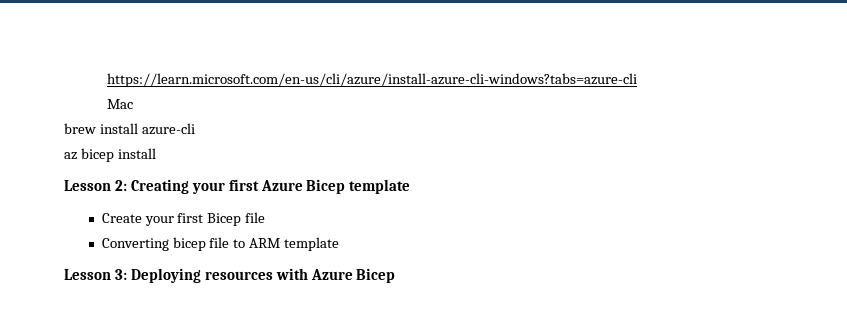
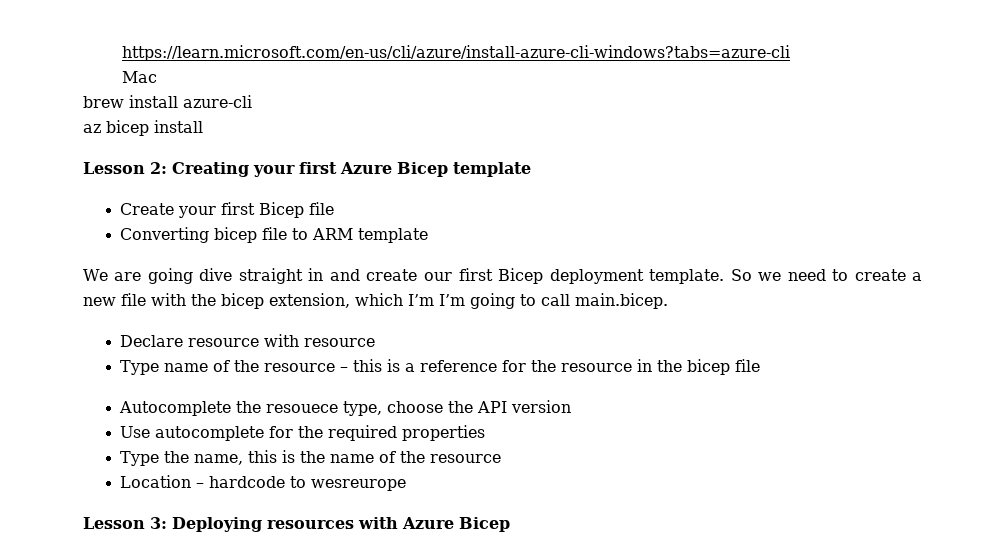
+ We are going dive straight in and create our first Bicep deployment template. So we need to create a new file with the bicep extension, which I’m I’m going to call main.bicep.
+ Declare resource with resource
+ Type name of the resource – this is a reference for the resource in the bicep file
+ Autocomplete the resouece type, choose the API version
+ Use autocomplete for the required properties
+ Type the name, this is the name of the resource
+ Location – hardcode to wesreurope

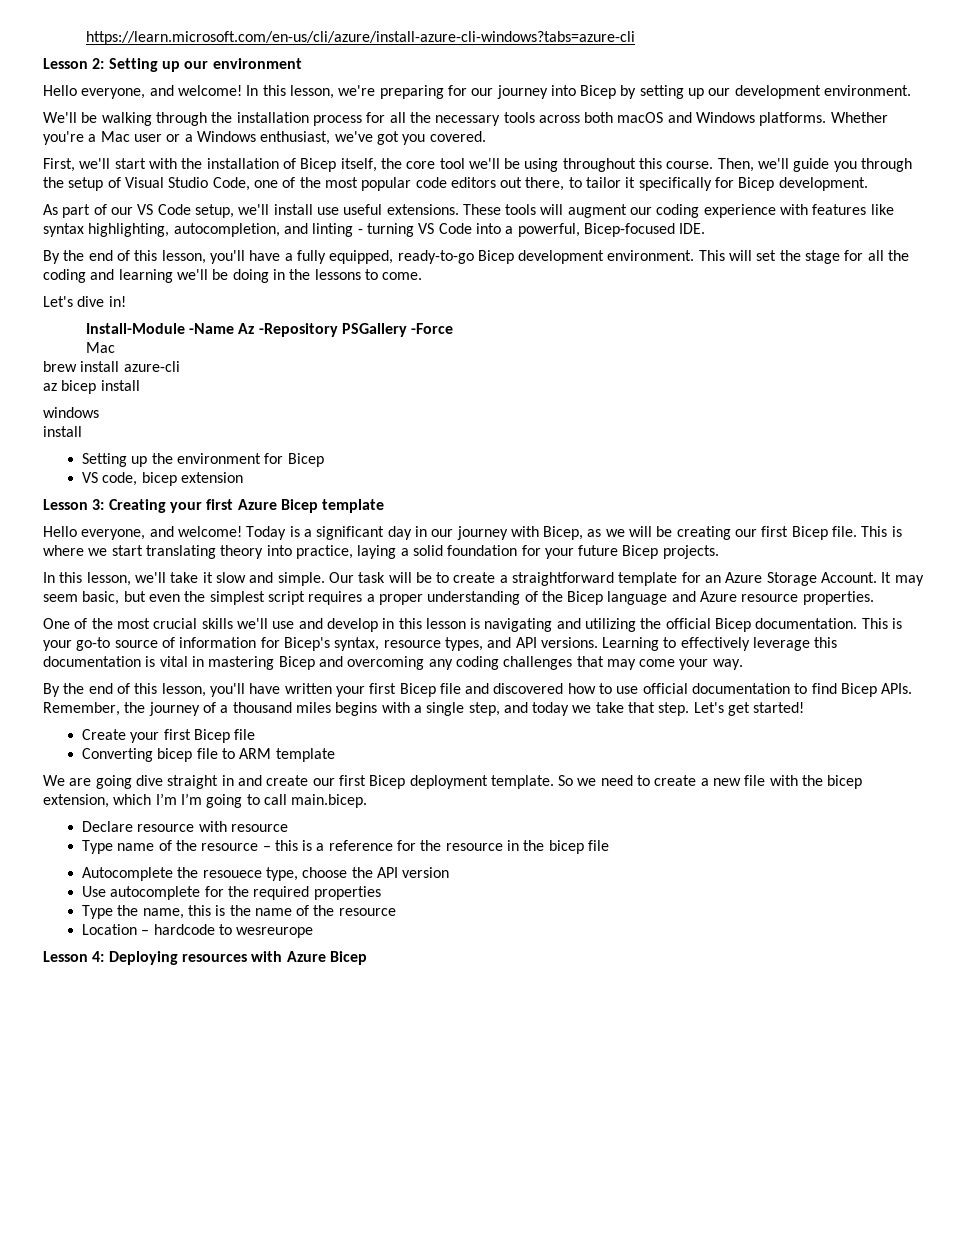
+ Lesson 2: Setting up our environment
+ Hello everyone, and welcome! In this lesson, we're preparing for our journey into Bicep by setting up our development environment.
+ We'll be walking through the installation process for all the necessary tools across both macOS and Windows platforms. Whether you're a Mac user or a Windows enthusiast, we've got you covered.
+ First, we'll start with the installation of Bicep itself, the core tool we'll be using throughout this course. Then, we'll guide you through the setup of Visual Studio Code, one of the most popular code editors out there, to tailor it specifically for Bicep development.
+ As part of our VS Code setup, we'll install use useful extensions. These tools will augment our coding experience with features like syntax highlighting, autocompletion, and linting - turning VS Code into a powerful, Bicep-focused IDE.
+ By the end of this lesson, you'll have a fully equipped, ready-to-go Bicep development environment. This will set the stage for all the coding and learning we'll be doing in the lessons to come.
+ Let's dive in!
+ Install-Module -Name Az -Repository PSGallery -Force
- Lesson 2: Creating your first Azure Bicep template
+ windows
+ install
+ Setting up the environment for Bicep
+ VS code, bicep extension
+ Lesson 3: Creating your first Azure Bicep template
+ Hello everyone, and welcome! Today is a significant day in our journey with Bicep, as we will be creating our first Bicep file. This is where we start translating theory into practice, laying a solid foundation for your future Bicep projects.
+ In this lesson, we'll take it slow and simple. Our task will be to create a straightforward template for an Azure Storage Account. It may seem basic, but even the simplest script requires a proper understanding of the Bicep language and Azure resource properties.
+ One of the most crucial skills we'll use and develop in this lesson is navigating and utilizing the official Bicep documentation. This is your go-to source of information for Bicep's syntax, resource types, and API versions. Learning to effectively leverage this documentation is vital in mastering Bicep and overcoming any coding challenges that may come your way.
+ By the end of this lesson, you'll have written your first Bicep file and discovered how to use official documentation to find Bicep APIs. Remember, the journey of a thousand miles begins with a single step, and today we take that step. Let's get started!
- Lesson 3: Deploying resources with Azure Bicep
+ Lesson 4: Deploying resources with Azure Bicep

